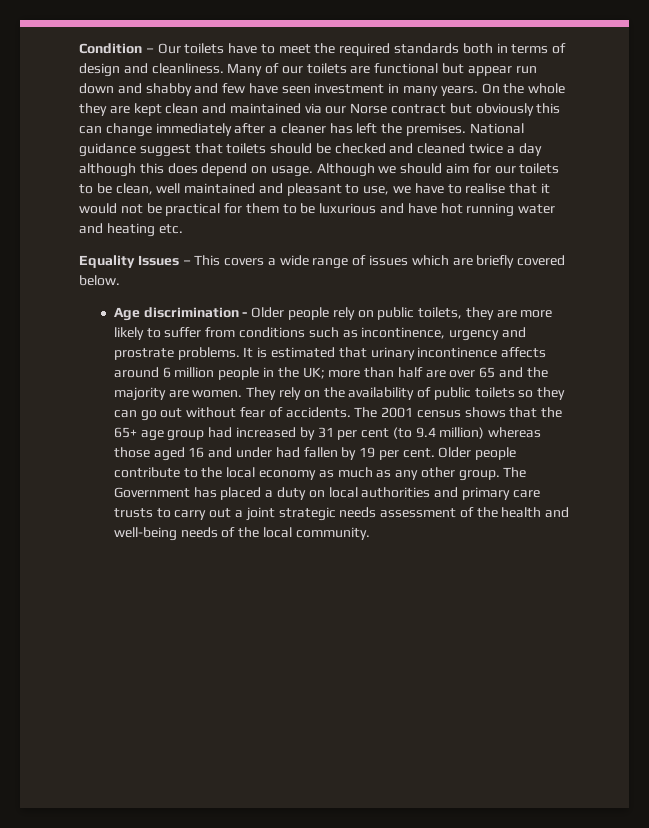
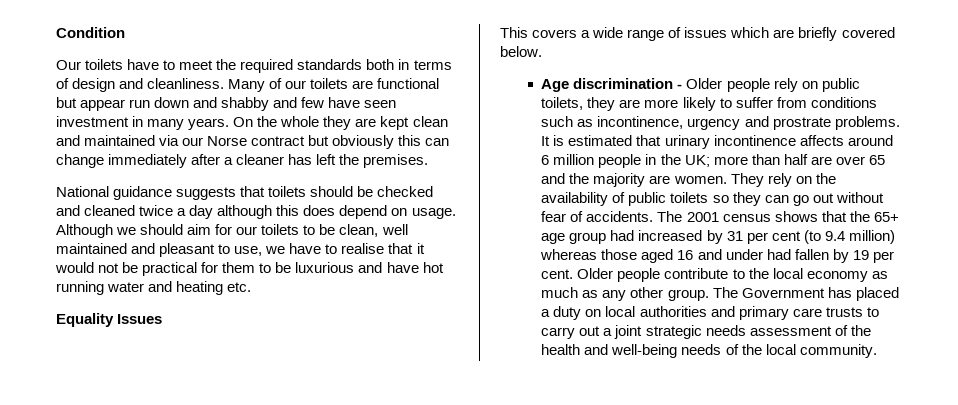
- Condition – Our toilets have to meet the required standards both in terms of design and cleanliness.
+ Condition
+ Our toilets have to meet the required standards both in terms of design and cleanliness.
- On the whole they are kept clean and maintained via our Norse contract but obviously this can change immediately after a cleaner has left the premises. National guidance suggest that toilets should be checked and cleaned twice a day although this does depend on usage.
+ On the whole they are kept clean and maintained via our Norse contract but obviously this can change immediately after a cleaner has left the premises.
+ National guidance suggests that toilets should be checked and cleaned twice a day although this does depend on usage.
- Equality Issues – This covers a wide range of issues which are briefly covered below.
+ Equality Issues
+ This covers a wide range of issues which are briefly covered below.

